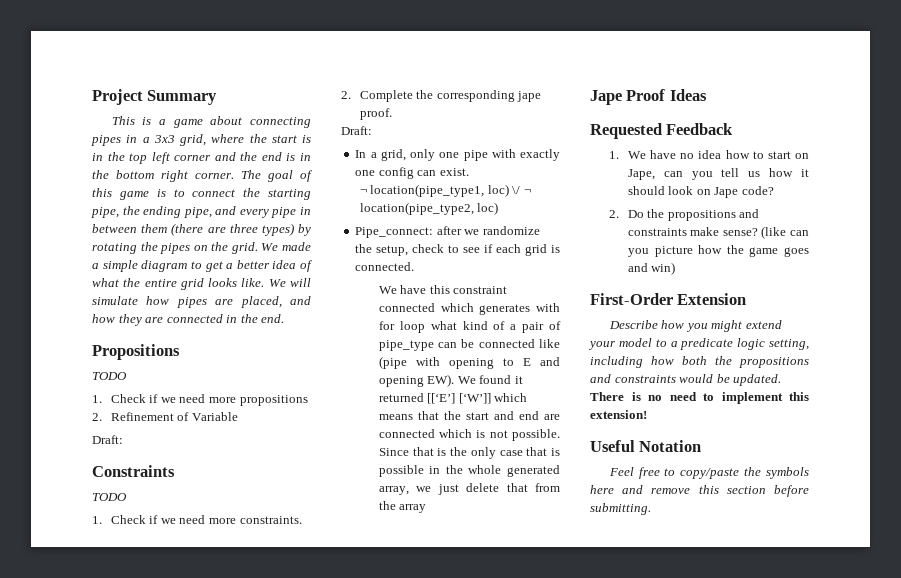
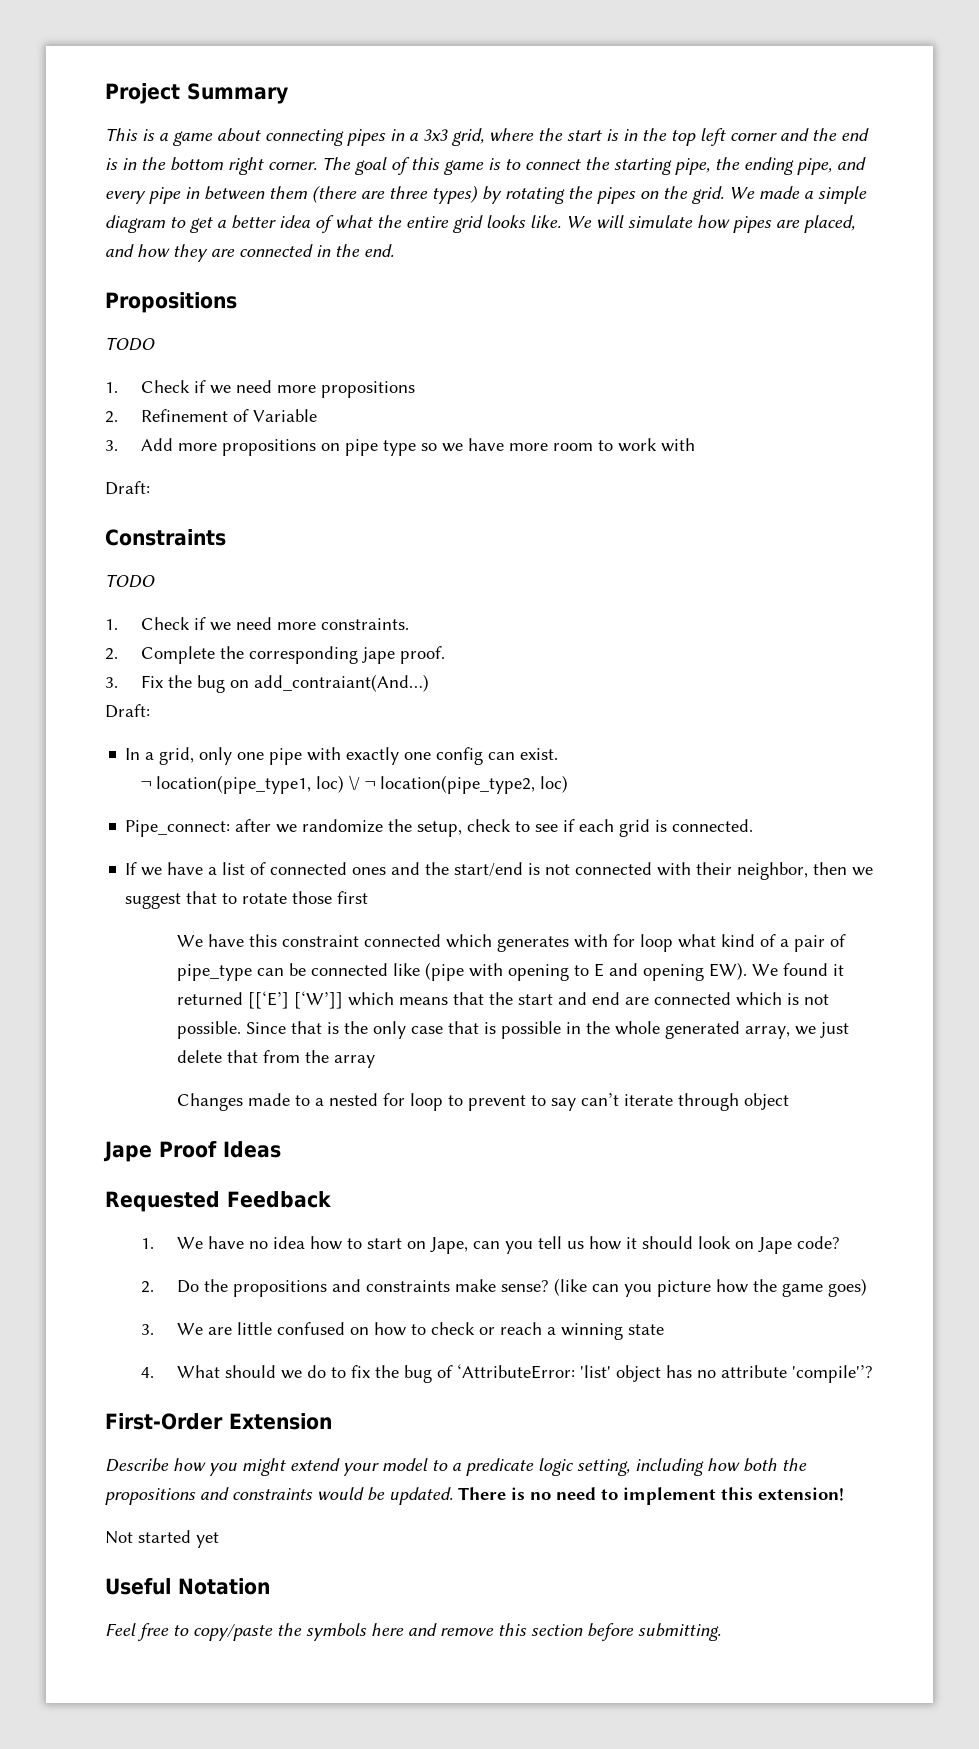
+ 3. Add more propositions on pipe type so we have more room to work with
+ 3. Fix the bug on add_contraiant(And…)
+ If we have a list of connected ones and the start/end is not connected with their neighbor, then we suggest that to rotate those first
+ Changes made to a nested for loop to prevent to say can’t iterate through object
- (like can you picture how the game goes and win)
+ (like can you picture how the game goes)
+ 3. We are little confused on how to check or reach a winning state
+ 4. What should we do to fix the bug of ‘AttributeError: 'list' object has no attribute 'compile'’?
+ Not started yet

